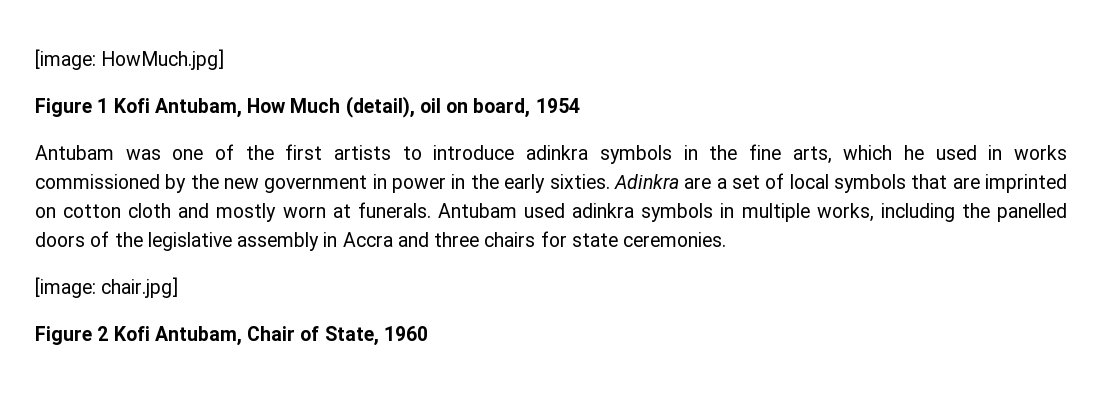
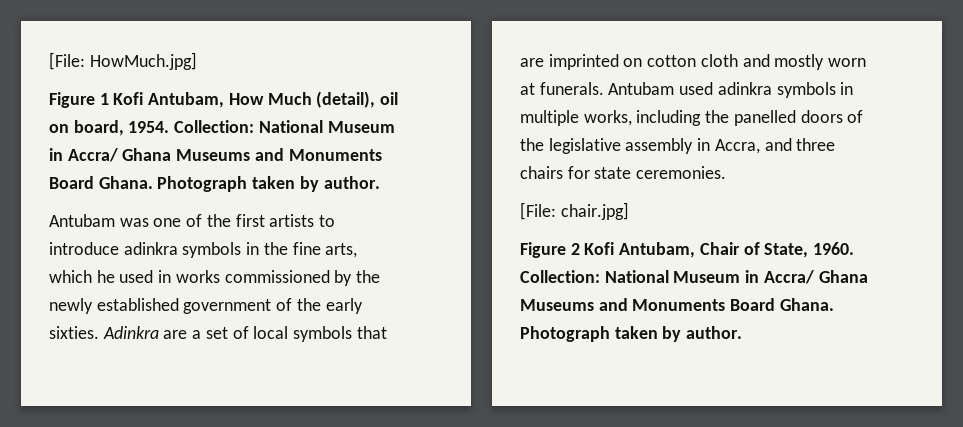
- [image: HowMuch.jpg]
+ [File: HowMuch.jpg]
- Figure 1 Kofi Antubam, How Much (detail), oil on board, 1954
+ Figure 1 Kofi Antubam, How Much (detail), oil on board, 1954. Collection: National Museum in Accra/ Ghana Museums and Monuments Board Ghana. Photograph taken by author.
- Antubam was one of the first artists to introduce adinkra symbols in the fine arts, which he used in works commissioned by the new government in power in the early sixties.
+ Antubam was one of the first artists to introduce adinkra symbols in the fine arts, which he used in works commissioned by the newly established government of the early sixties.
- Antubam used adinkra symbols in multiple works, including the panelled doors of the legislative assembly in Accra and three chairs for state ceremonies.
+ Antubam used adinkra symbols in multiple works, including the panelled doors of the legislative assembly in Accra, and three chairs for state ceremonies.
- [image: chair.jpg]
+ [File: chair.jpg]
- Figure 2 Kofi Antubam, Chair of State, 1960
+ Figure 2 Kofi Antubam, Chair of State, 1960. Collection: National Museum in Accra/ Ghana Museums and Monuments Board Ghana. Photograph taken by author.

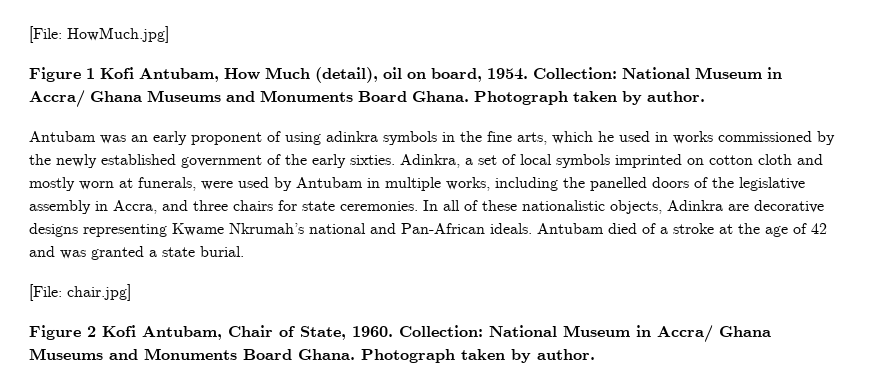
- Antubam was one of the first artists to introduce adinkra symbols in the fine arts, which he used in works commissioned by the newly established government of the early sixties.
+ Antubam was an early proponent of using adinkra symbols in the fine arts, which he used in works commissioned by the newly established government of the early sixties.
- Adinkra are a set of local symbols that are imprinted on cotton cloth and mostly worn at funerals. Antubam used adinkra symbols in multiple works, including the panelled doors of the legislative assembly in Accra, and three chairs for state ceremonies.
+ Adinkra, a set of local symbols imprinted on cotton cloth and mostly worn at funerals, were used by Antubam in multiple works, including the panelled doors of the legislative assembly in Accra, and three chairs for state ceremonies. In all of these nationalistic objects, Adinkra are decorative designs representing Kwame Nkrumah’s national and Pan-African ideals. Antubam died of a stroke at the age of 42 and was granted a state burial.

